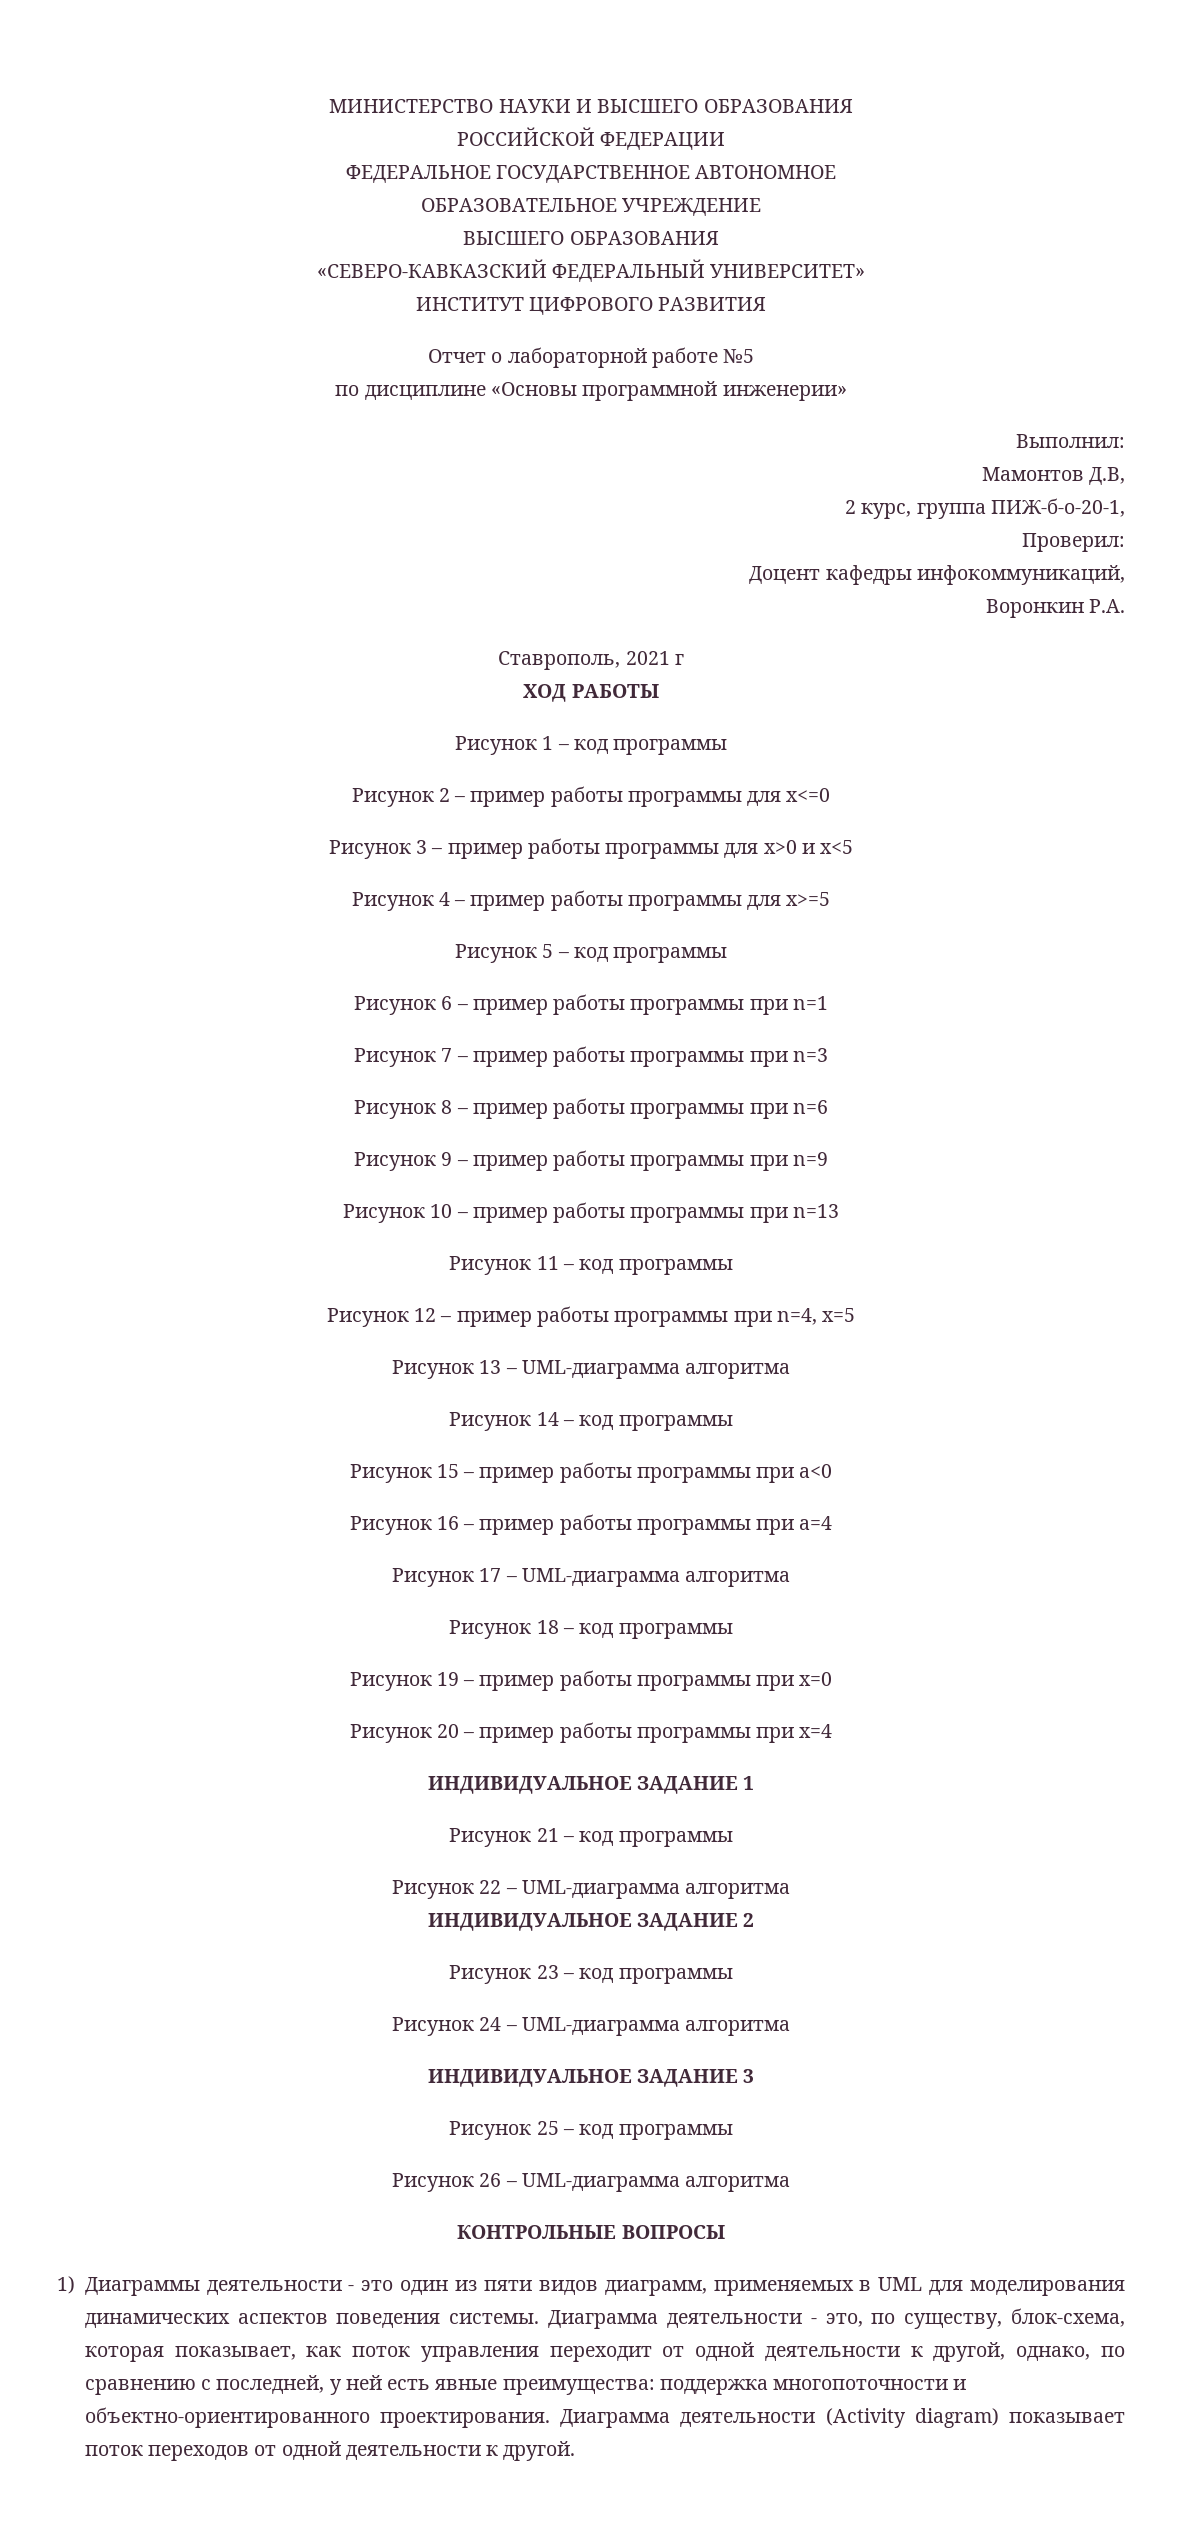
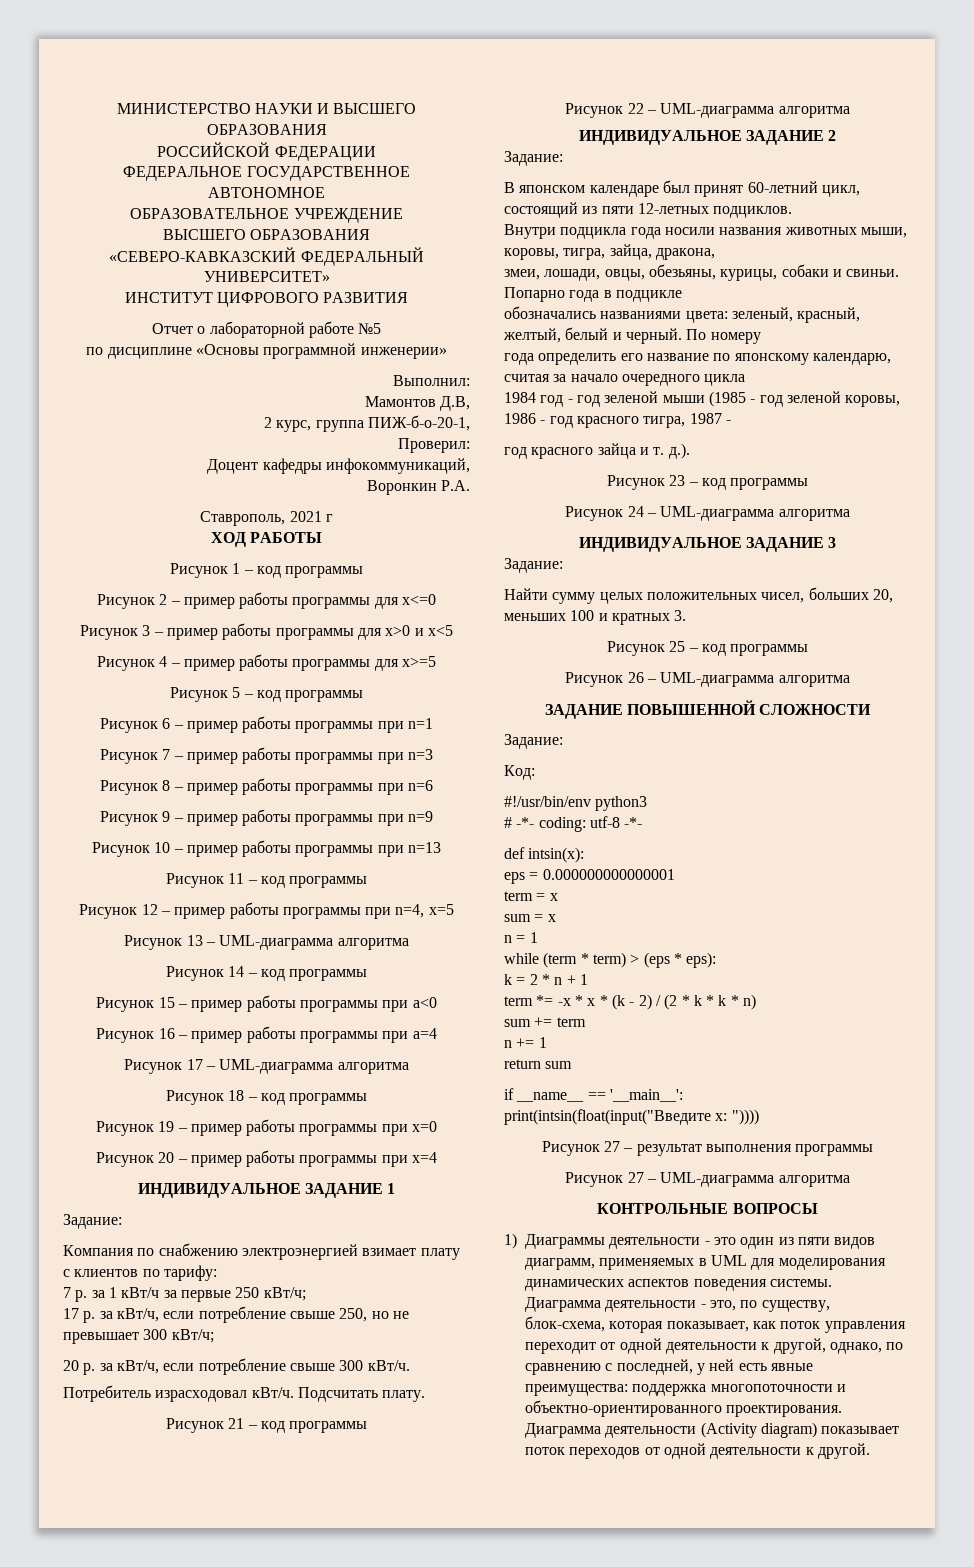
  ИНДИВИДУАЛЬНОЕ ЗАДАНИЕ 1
+ Задание:
+ Компания по снабжению электроэнергией взимает плату с клиентов по тарифу:
+ 7 р. за 1 кВт/ч за первые 250 кВт/ч;
+ 17 р. за кВт/ч, если потребление свыше 250, но не превышает 300 кВт/ч;
+ 20 р. за кВт/ч, если потребление свыше 300 кВт/ч.
+ Потребитель израсходовал кВт/ч. Подсчитать плату.
  ИНДИВИДУАЛЬНОЕ ЗАДАНИЕ 2
+ Задание:
+ В японском календаре был принят 60-летний цикл, состоящий из пяти 12-летных подциклов.
+ Внутри подцикла года носили названия животных мыши, коровы, тигра, зайца, дракона,
+ змеи, лошади, овцы, обезьяны, курицы, собаки и свиньи. Попарно года в подцикле
+ обозначались названиями цвета: зеленый, красный, желтый, белый и черный. По номеру
+ года определить его название по японскому календарю, считая за начало очередного цикла
+ 1984 год - год зеленой мыши (1985 - год зеленой коровы, 1986 - год красного тигра, 1987 -
+ год красного зайца и т. д.).
  ИНДИВИДУАЛЬНОЕ ЗАДАНИЕ 3
+ Задание:
+ Найти сумму целых положительных чисел, больших 20, меньших 100 и кратных 3.
+ ЗАДАНИЕ ПОВЫШЕННОЙ СЛОЖНОСТИ
+ Задание:
+ Код:
+ #!/usr/bin/env python3
+ # -*- coding: utf-8 -*-
+ def intsin(x):
+ eps = 0.000000000000001
+ term = x
+ sum = x
+ n = 1
+ while (term * term) > (eps * eps):
+ k = 2 * n + 1
+ term *= -x * x * (k - 2) / (2 * k * k * n)
+ sum += term
+ n += 1
+ return sum
+ if __name__ == '__main__':
+ print(intsin(float(input("Введите х: "))))
+ Рисунок 27 – результат выполнения программы
+ Рисунок 27 – UML-диаграмма алгоритма

